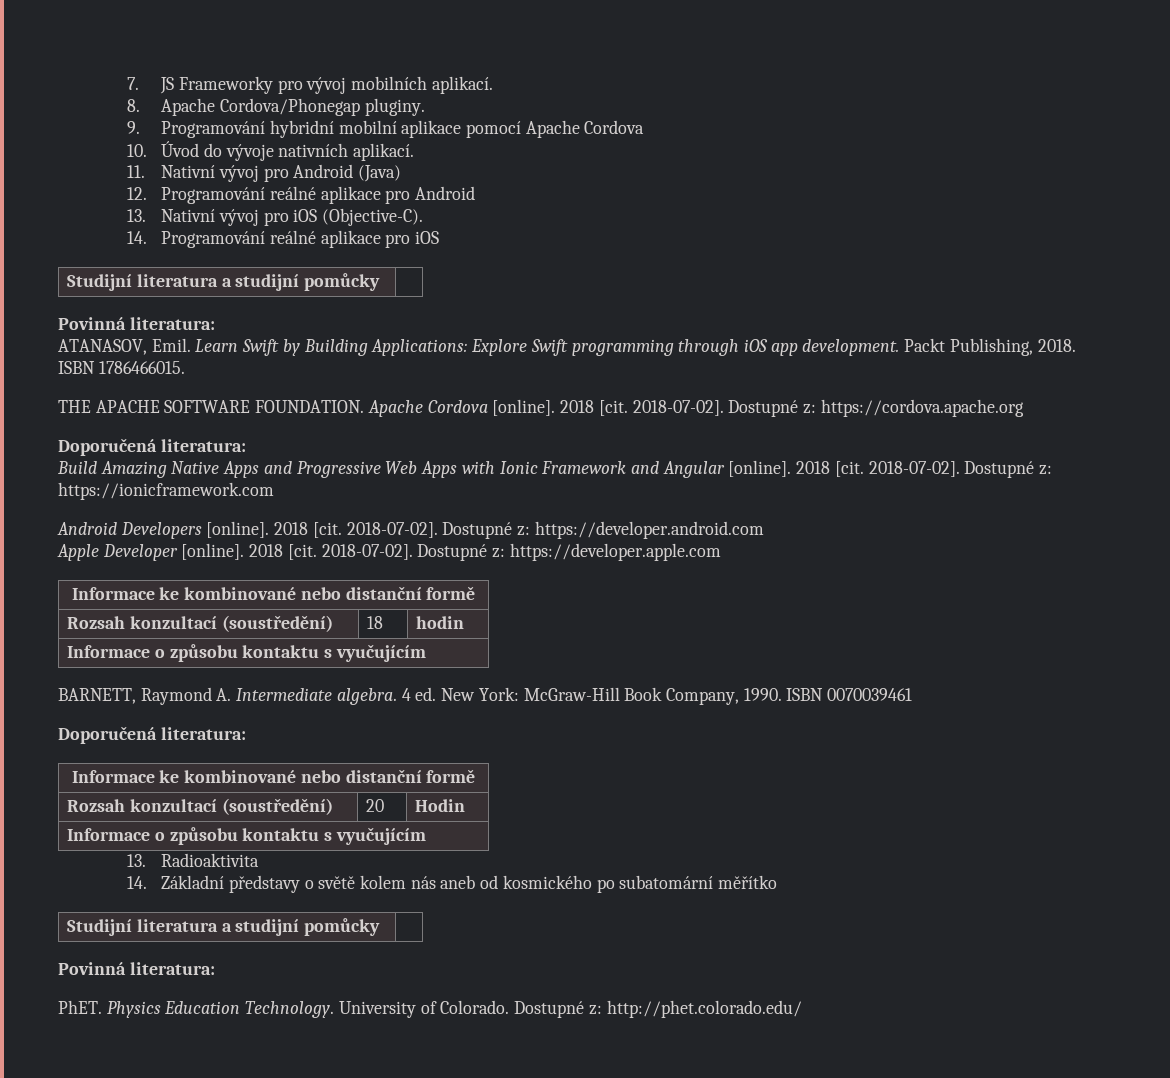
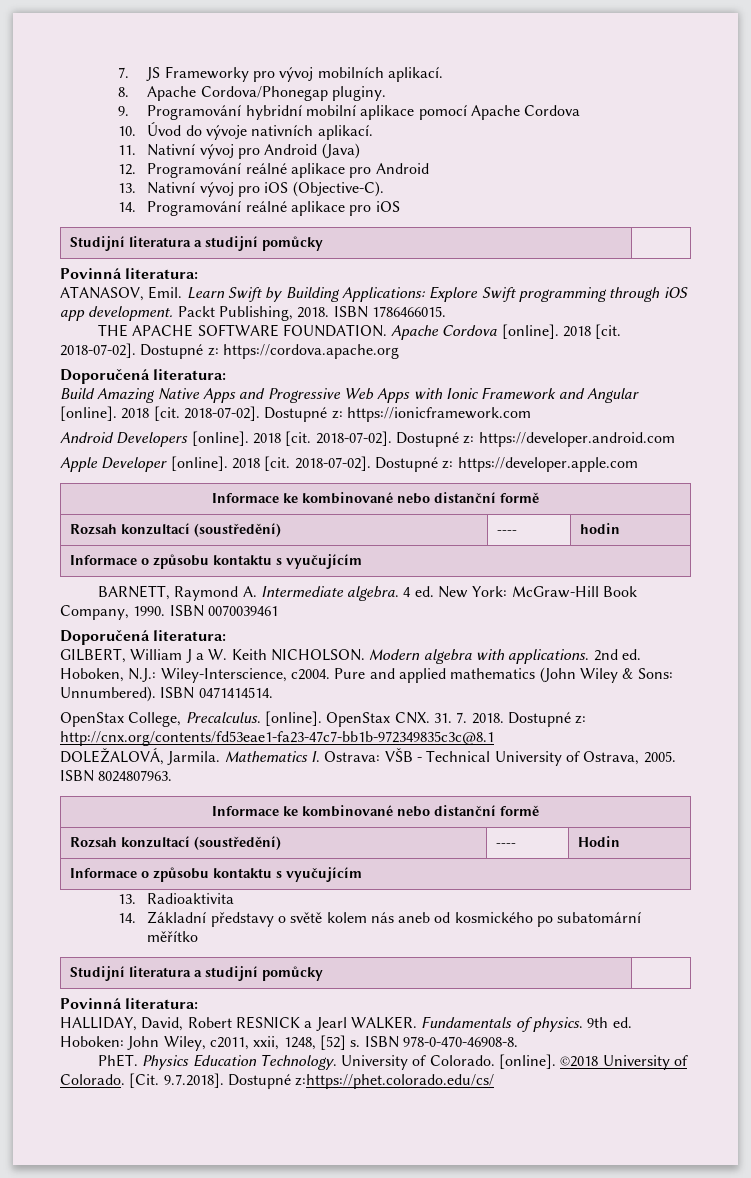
- Rozsah konzultací (soustředění) | 18 | hodin
+ Rozsah konzultací (soustředění) | ---- | hodin
  ISBN 0070039461
  Doporučená literatura:
+ GILBERT, William J a W. Keith NICHOLSON. Modern algebra with applications. 2nd ed. Hoboken, N.J.: Wiley-Interscience, c2004. Pure and applied mathematics (John Wiley & Sons: Unnumbered). ISBN 0471414514.
+ OpenStax College, Precalculus. [online]. OpenStax CNX. 31. 7. 2018. Dostupné z: http://cnx.org/contents/fd53eae1-fa23-47c7-bb1b-972349835c3c@8.1
+ DOLEŽALOVÁ, Jarmila. Mathematics I. Ostrava: VŠB - Technical University of Ostrava, 2005. ISBN 8024807963.
  Informace ke kombinované nebo distanční formě
- Rozsah konzultací (soustředění) | 20 | Hodin
+ Rozsah konzultací (soustředění) | ---- | Hodin
+ HALLIDAY, David, Robert RESNICK a Jearl WALKER. Fundamentals of physics. 9th ed. Hoboken: John Wiley, c2011, xxii, 1248, [52] s. ISBN 978-0-470-46908-8.
- Dostupné z: http://phet.colorado.edu/
+ [online]. ©2018 University of Colorado. [Cit. 9.7.2018]. Dostupné z:https://phet.colorado.edu/cs/

